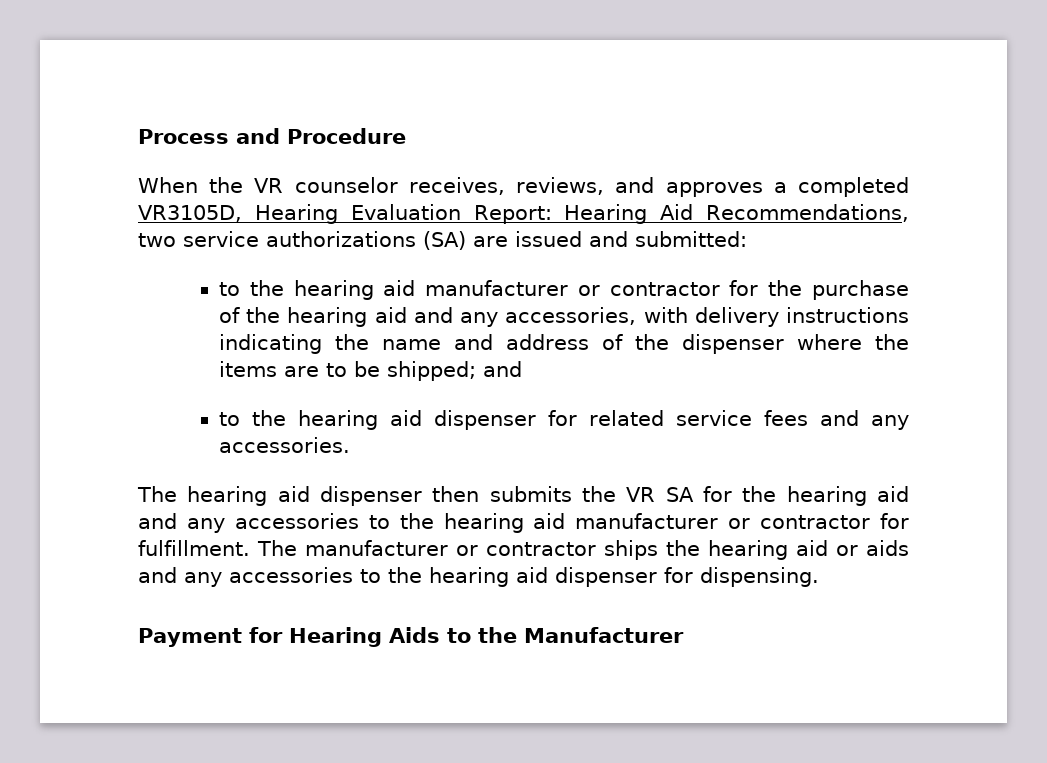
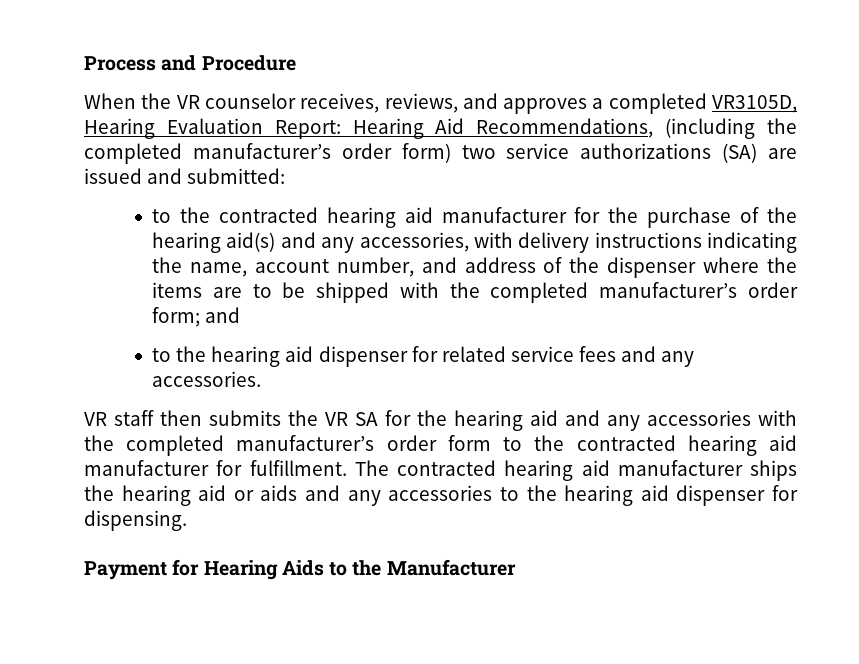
- When the VR counselor receives, reviews, and approves a completed VR3105D, Hearing Evaluation Report: Hearing Aid Recommendations, two service authorizations (SA) are issued and submitted:
+ When the VR counselor receives, reviews, and approves a completed VR3105D, Hearing Evaluation Report: Hearing Aid Recommendations, (including the completed manufacturer’s order form) two service authorizations (SA) are issued and submitted:
- to the hearing aid manufacturer or contractor for the purchase of the hearing aid and any accessories, with delivery instructions indicating the name and address of the dispenser where the items are to be shipped; and
+ to the contracted hearing aid manufacturer for the purchase of the hearing aid(s) and any accessories, with delivery instructions indicating the name, account number, and address of the dispenser where the items are to be shipped with the completed manufacturer’s order form; and
- The hearing aid dispenser then submits the VR SA for the hearing aid and any accessories to the hearing aid manufacturer or contractor for fulfillment.
+ VR staff then submits the VR SA for the hearing aid and any accessories with the completed manufacturer’s order form to the contracted hearing aid manufacturer for fulfillment.
- The manufacturer or contractor ships the hearing aid or aids and any accessories to the hearing aid dispenser for dispensing.
+ The contracted hearing aid manufacturer ships the hearing aid or aids and any accessories to the hearing aid dispenser for dispensing.

